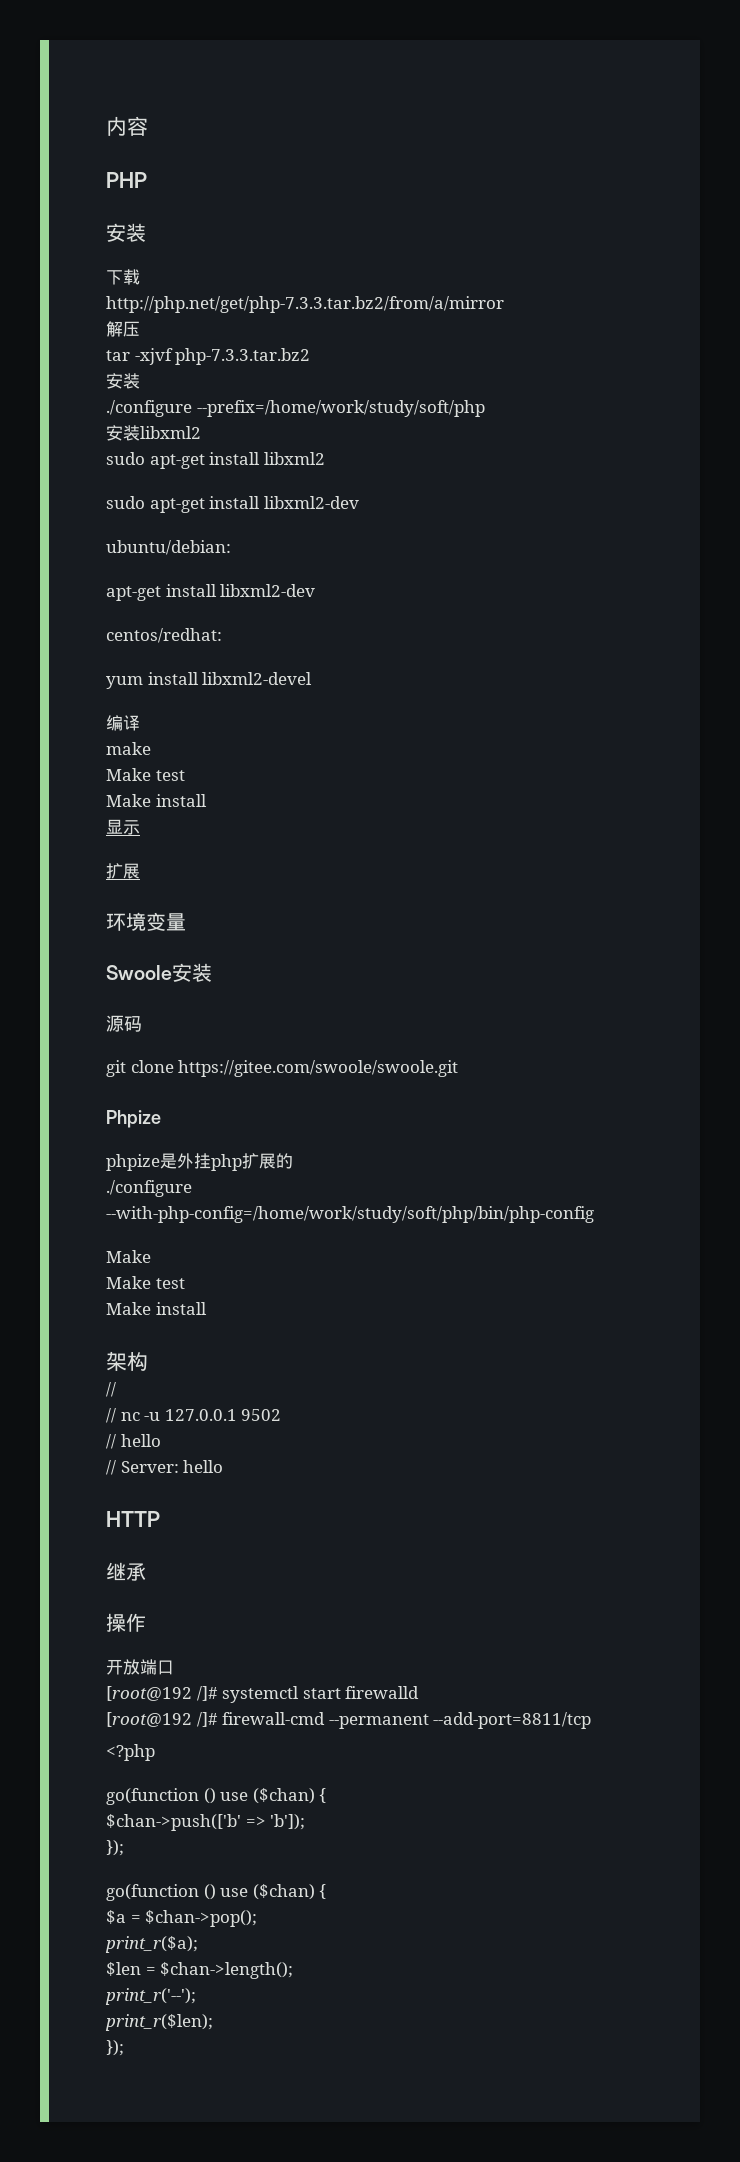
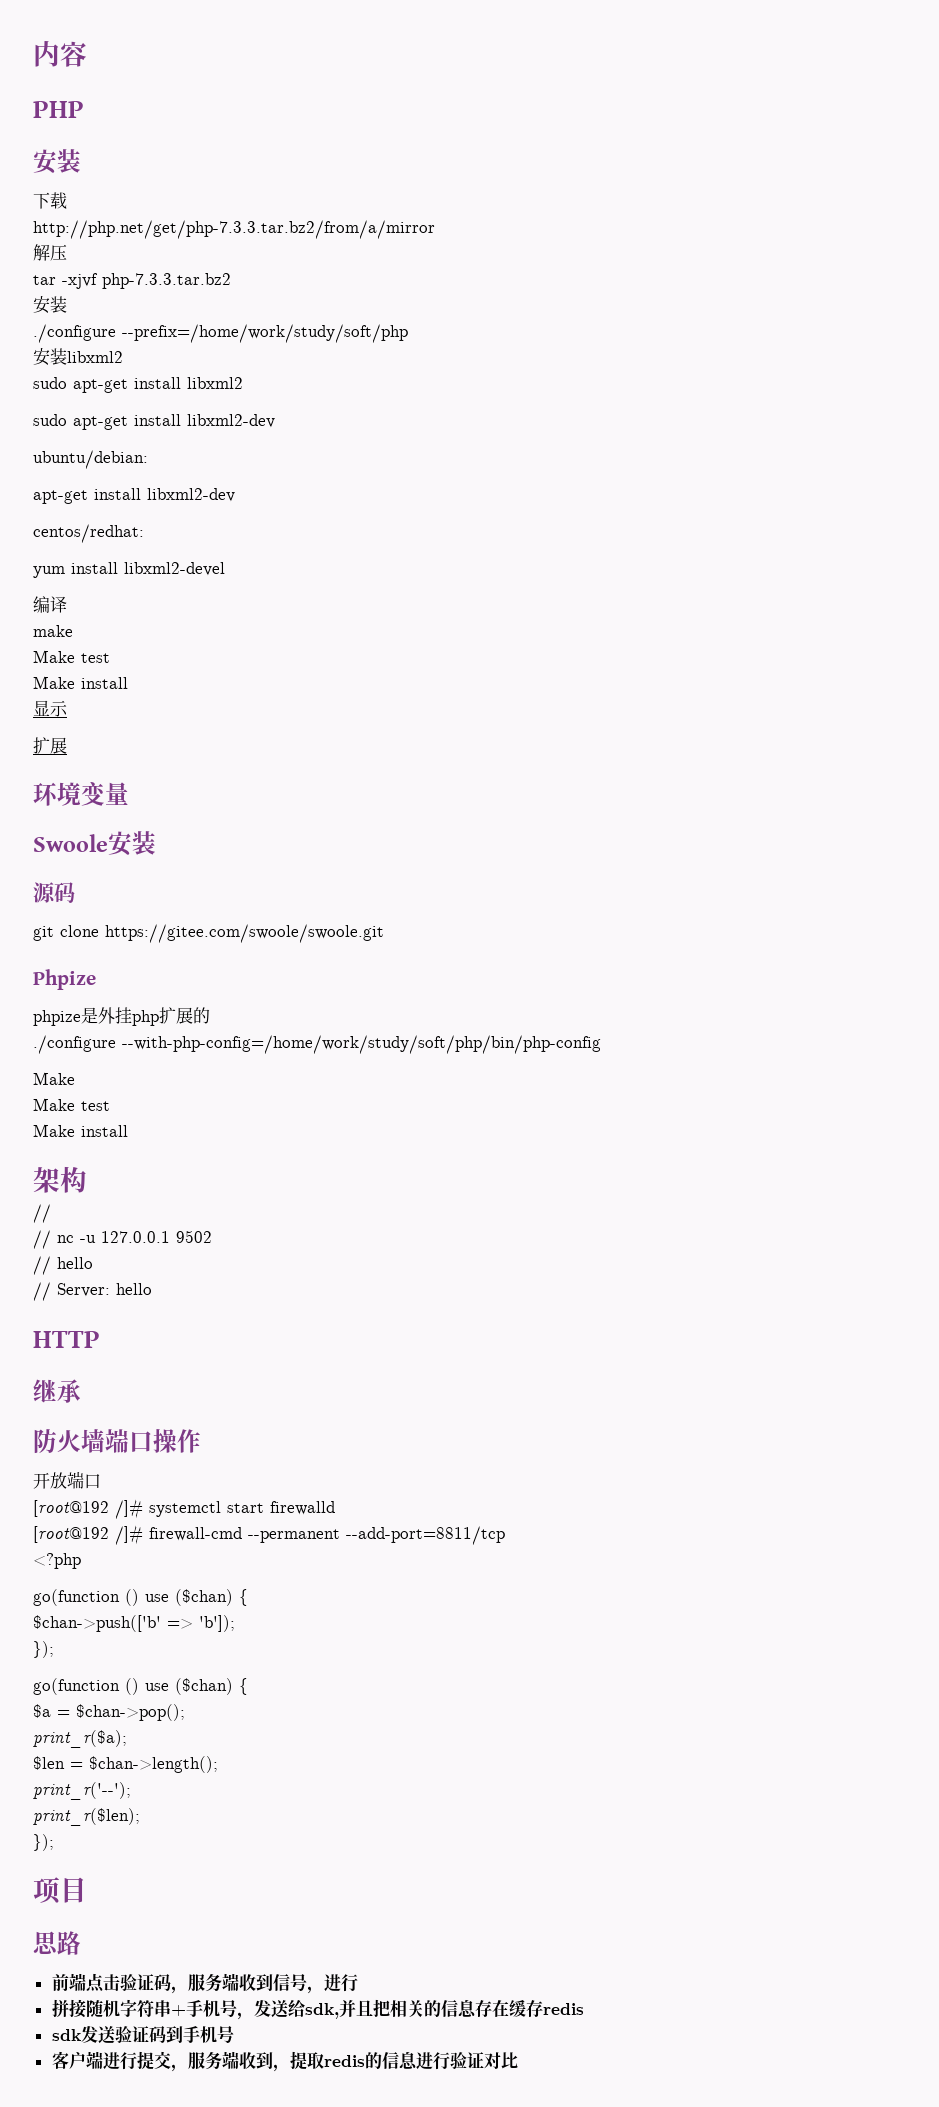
- 操作
+ 防火墙端口操作
+ 项目
+ 思路
+ 前端点击验证码，服务端收到信号，进行
+ 拼接随机字符串+手机号，发送给sdk,并且把相关的信息存在缓存redis
+ sdk发送验证码到手机号
+ 客户端进行提交，服务端收到，提取redis的信息进行验证对比

